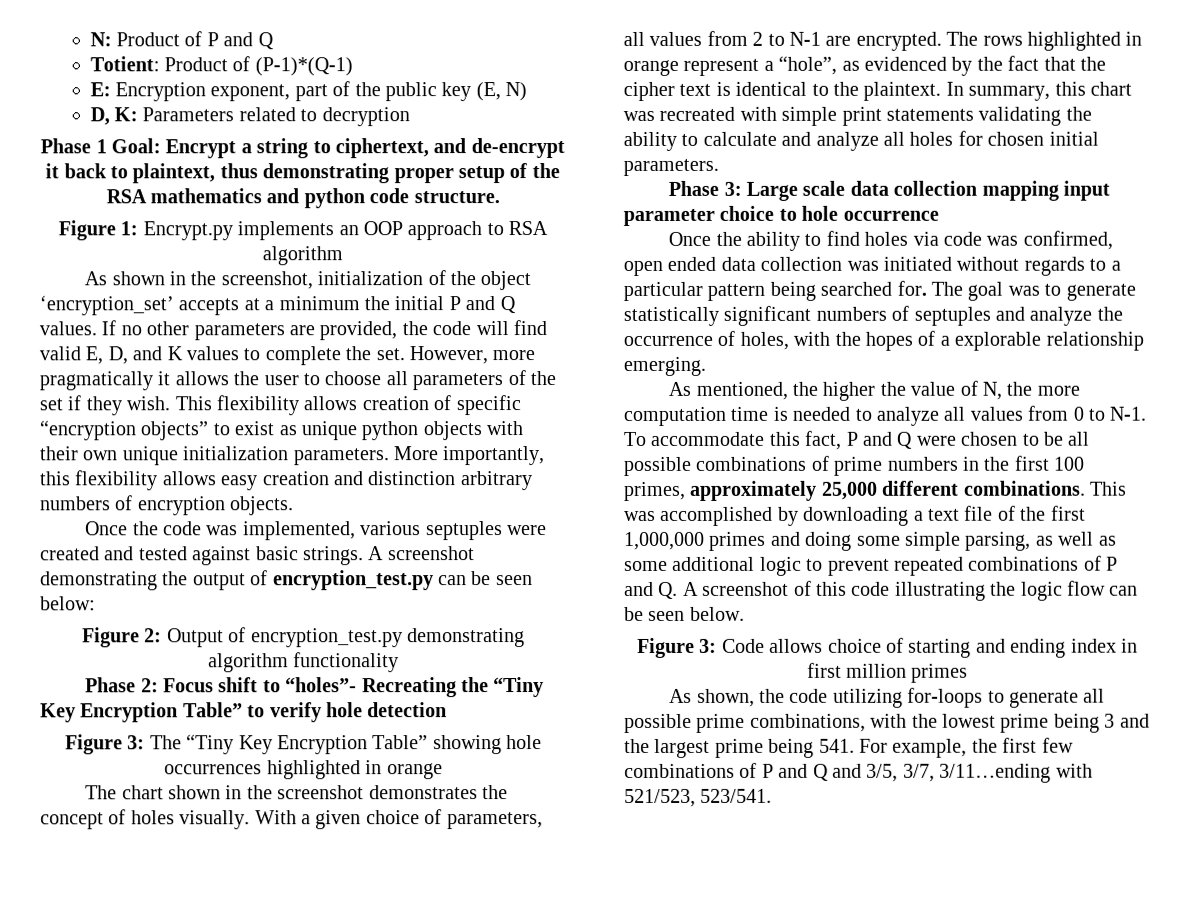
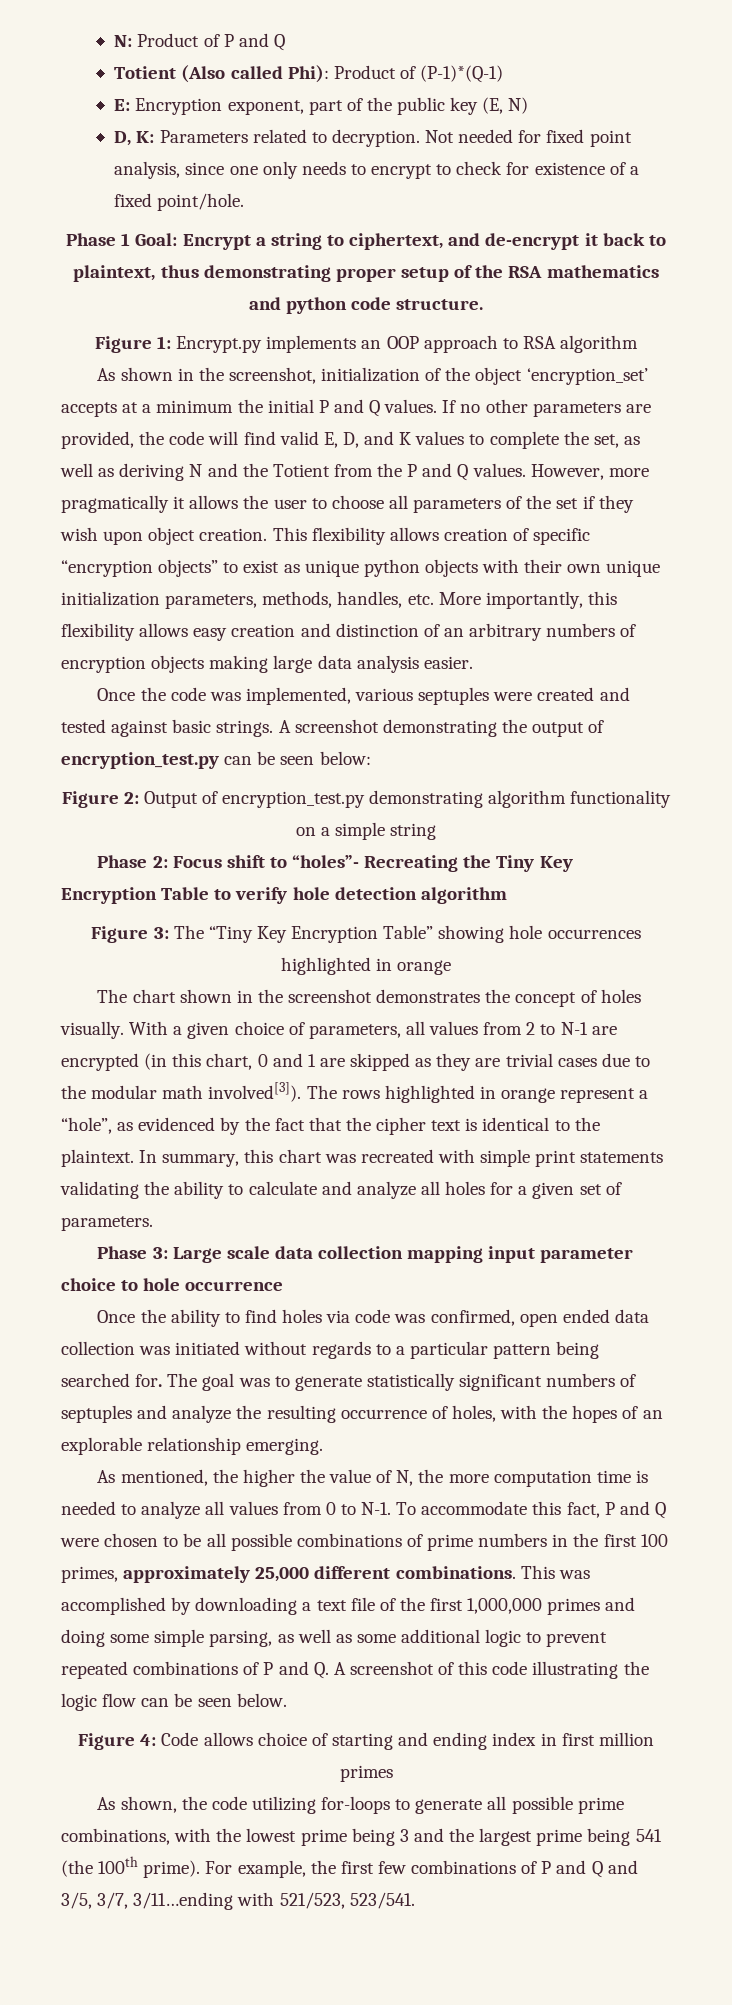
- Totient: Product of (P-1)*(Q-1)
+ Totient (Also called Phi): Product of (P-1)*(Q-1)
- D, K: Parameters related to decryption
+ D, K: Parameters related to decryption. Not needed for fixed point analysis, since one only needs to encrypt to check for existence of a fixed point/hole.
- If no other parameters are provided, the code will find valid E, D, and K values to complete the set.
+ If no other parameters are provided, the code will find valid E, D, and K values to complete the set, as well as deriving N and the Totient from the P and Q values.
- However, more pragmatically it allows the user to choose all parameters of the set if they wish.
+ However, more pragmatically it allows the user to choose all parameters of the set if they wish upon object creation.
- This flexibility allows creation of specific “encryption objects” to exist as unique python objects with their own unique initialization parameters. More importantly, this flexibility allows easy creation and distinction arbitrary numbers of encryption objects.
+ This flexibility allows creation of specific “encryption objects” to exist as unique python objects with their own unique initialization parameters, methods, handles, etc. More importantly, this flexibility allows easy creation and distinction of an arbitrary numbers of encryption objects making large data analysis easier.
- Figure 2: Output of encryption_test.py demonstrating algorithm functionality
+ Figure 2: Output of encryption_test.py demonstrating algorithm functionality on a simple string
- Phase 2: Focus shift to “holes”- Recreating the “Tiny Key Encryption Table” to verify hole detection
+ Phase 2: Focus shift to “holes”- Recreating the Tiny Key Encryption Table to verify hole detection algorithm
- With a given choice of parameters, all values from 2 to N-1 are encrypted.
+ With a given choice of parameters, all values from 2 to N-1 are encrypted (in this chart, 0 and 1 are skipped as they are trivial cases due to the modular math involved[3]).
- In summary, this chart was recreated with simple print statements validating the ability to calculate and analyze all holes for chosen initial parameters.
+ In summary, this chart was recreated with simple print statements validating the ability to calculate and analyze all holes for a given set of parameters.
- The goal was to generate statistically significant numbers of septuples and analyze the occurrence of holes, with the hopes of a explorable relationship emerging.
+ The goal was to generate statistically significant numbers of septuples and analyze the resulting occurrence of holes, with the hopes of an explorable relationship emerging.
- Figure 3: Code allows choice of starting and ending index in first million primes
+ Figure 4: Code allows choice of starting and ending index in first million primes
- As shown, the code utilizing for-loops to generate all possible prime combinations, with the lowest prime being 3 and the largest prime being 541. For example, the first few combinations of P and Q and 3/5, 3/7, 3/11…ending with 521/523, 523/541.
+ As shown, the code utilizing for-loops to generate all possible prime combinations, with the lowest prime being 3 and the largest prime being 541 (the 100th prime). For example, the first few combinations of P and Q and 3/5, 3/7, 3/11…ending with 521/523, 523/541.

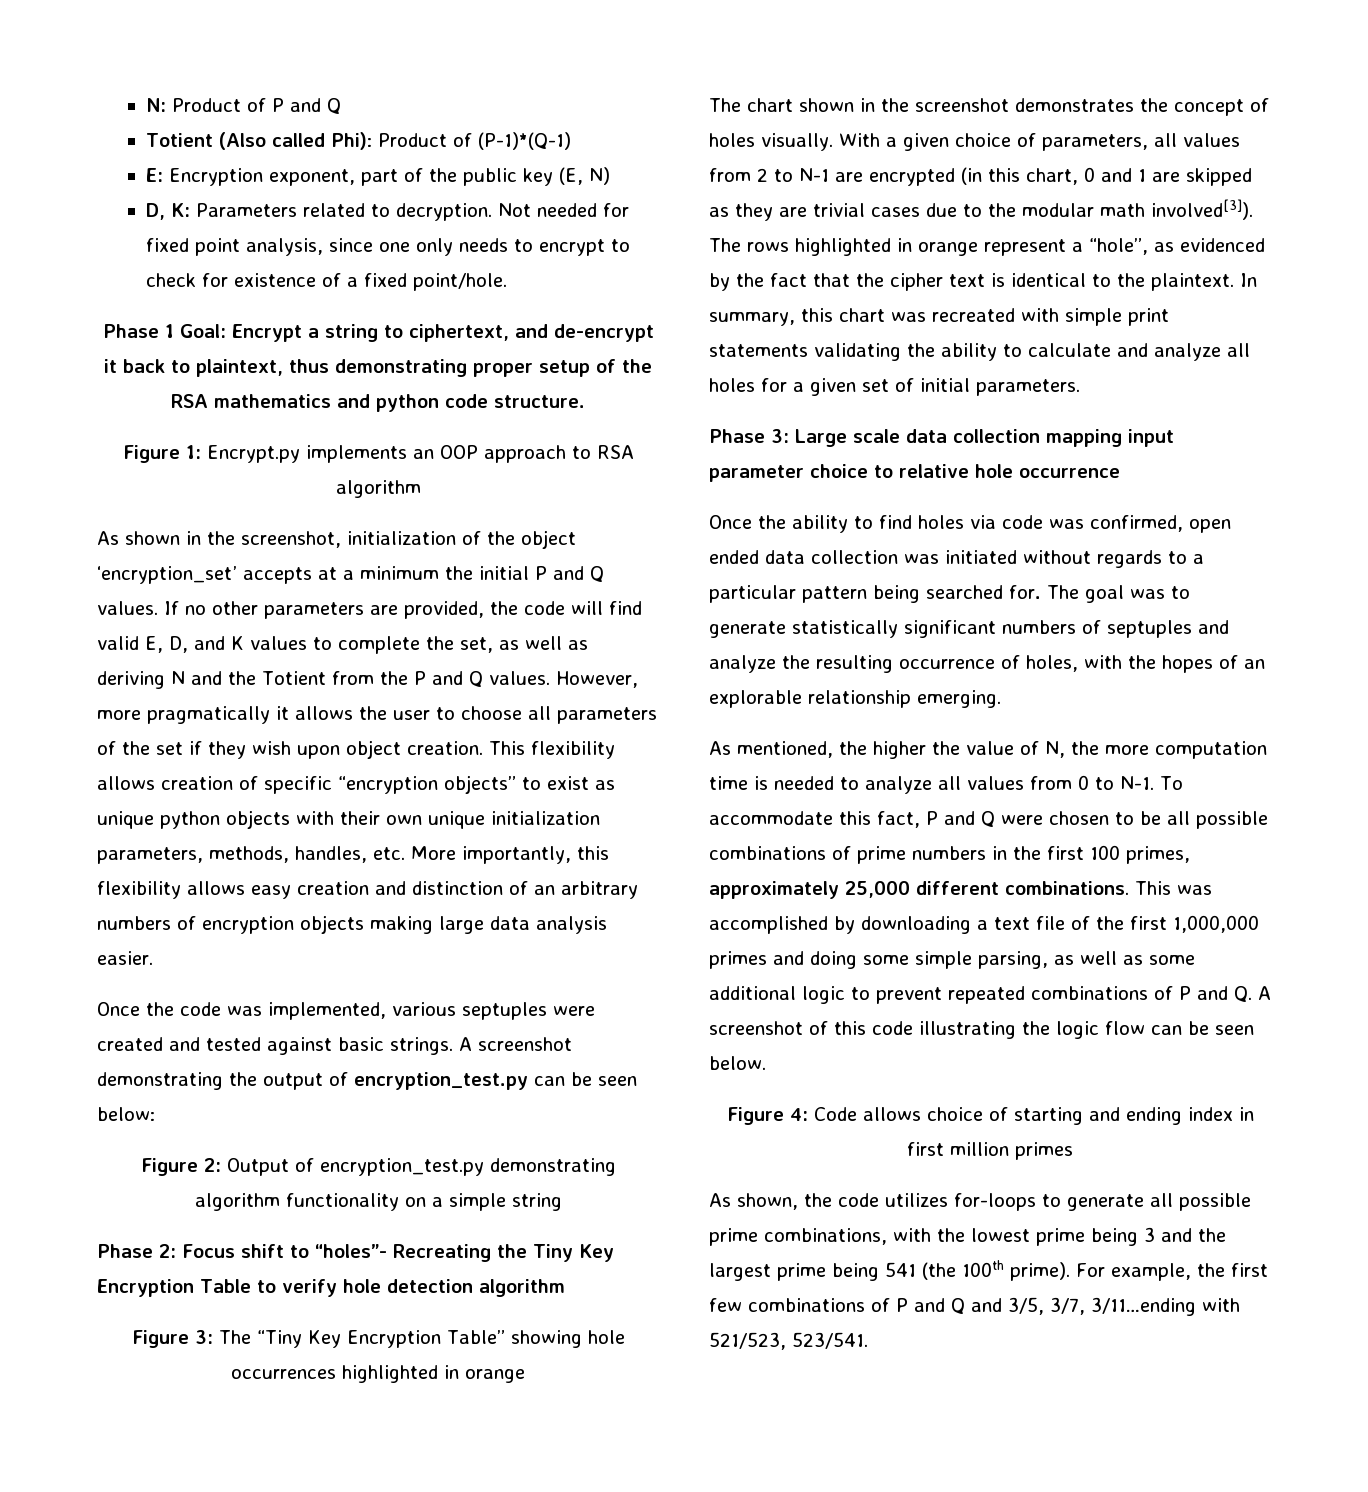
- In summary, this chart was recreated with simple print statements validating the ability to calculate and analyze all holes for a given set of parameters.
+ In summary, this chart was recreated with simple print statements validating the ability to calculate and analyze all holes for a given set of initial parameters.
- Phase 3: Large scale data collection mapping input parameter choice to hole occurrence
+ Phase 3: Large scale data collection mapping input parameter choice to relative hole occurrence
- As shown, the code utilizing for-loops to generate all possible prime combinations, with the lowest prime being 3 and the largest prime being 541 (the 100th prime).
+ As shown, the code utilizes for-loops to generate all possible prime combinations, with the lowest prime being 3 and the largest prime being 541 (the 100th prime).

